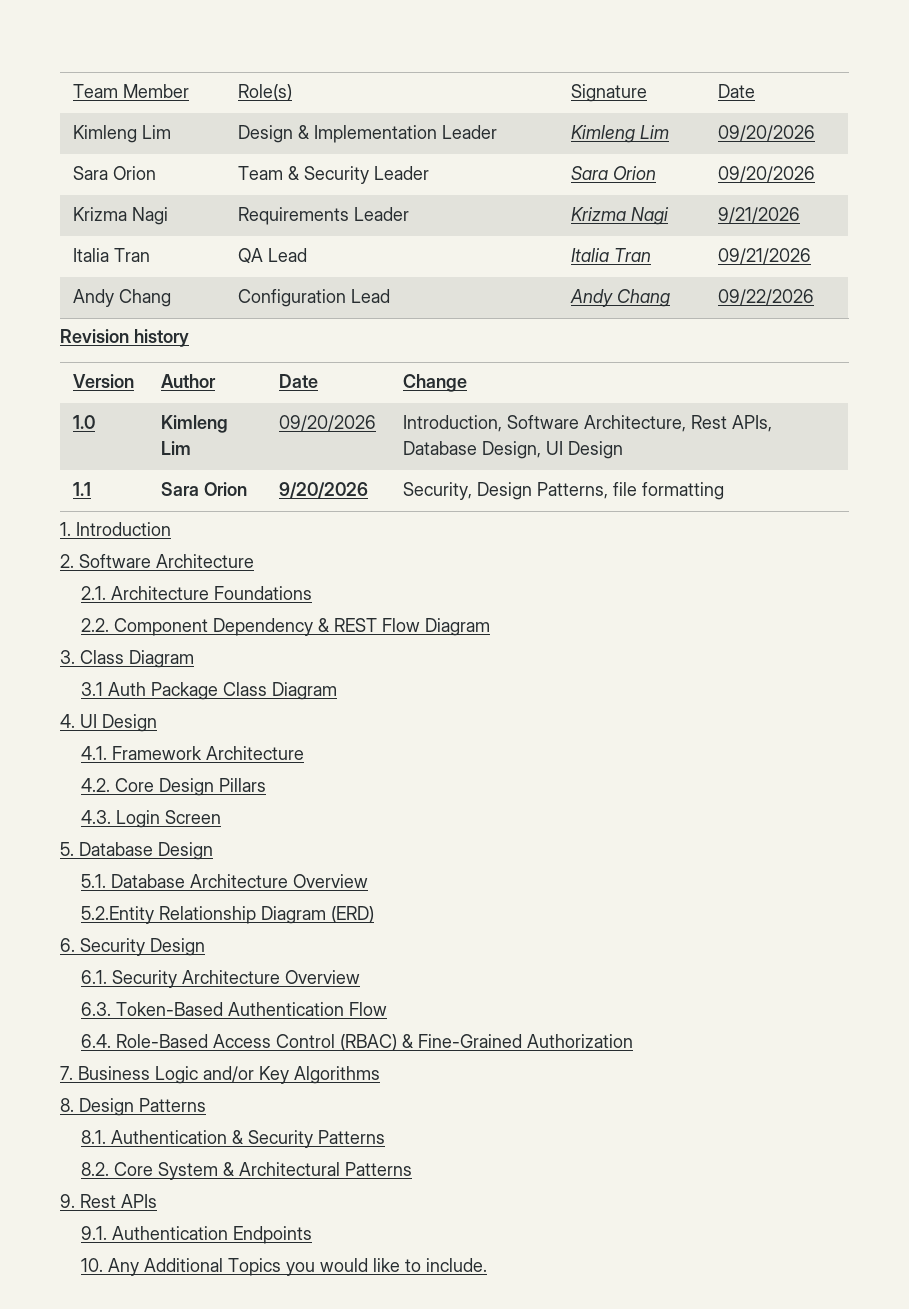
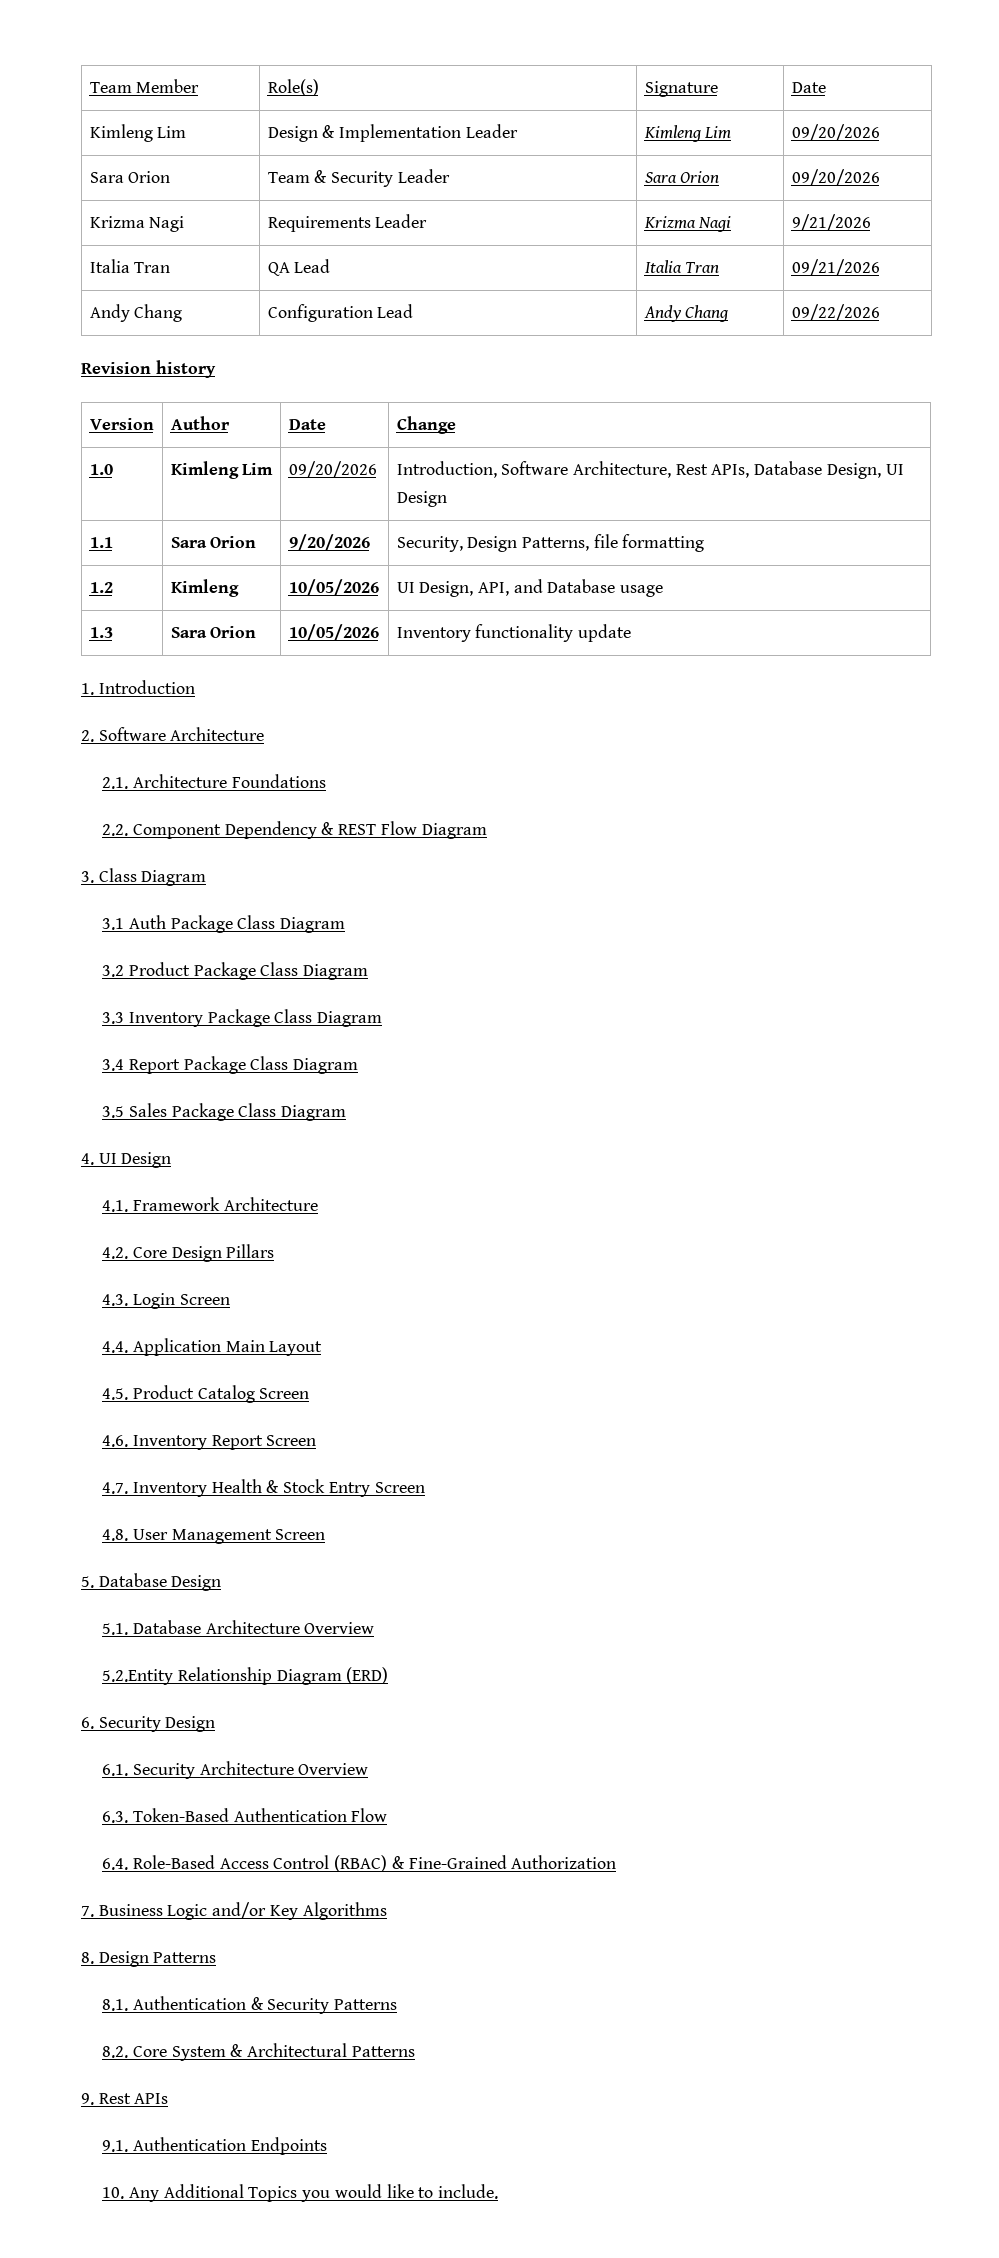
+ 1.2 | Kimleng | 10/05/2026 | UI Design, API, and Database usage
+ 1.3 | Sara Orion | 10/05/2026 | Inventory functionality update
+ 3.2 Product Package Class Diagram
+ 3.3 Inventory Package Class Diagram
+ 3.4 Report Package Class Diagram
+ 3.5 Sales Package Class Diagram
+ 4.4. Application Main Layout
+ 4.5. Product Catalog Screen
+ 4.6. Inventory Report Screen
+ 4.7. Inventory Health & Stock Entry Screen
+ 4.8. User Management Screen

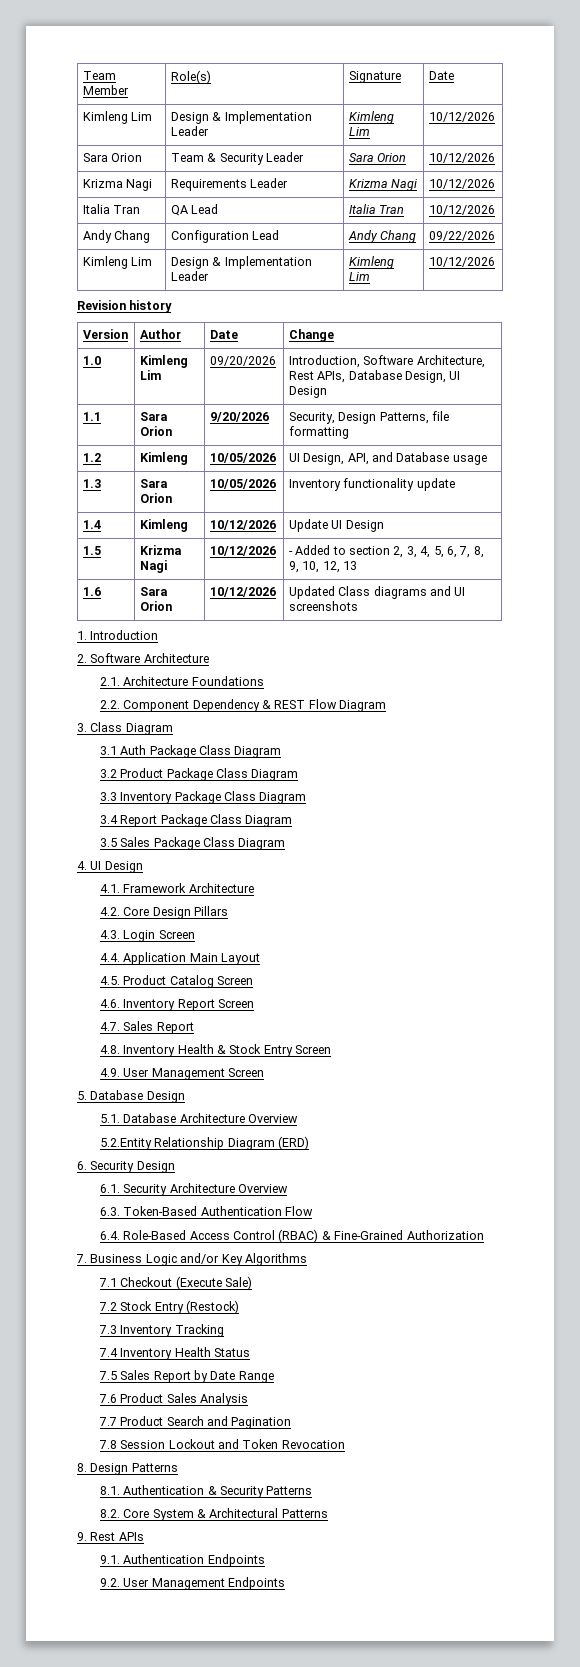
  Team Member | Role(s) | Signature | Date
- Kimleng Lim | Design & Implementation Leader | Kimleng Lim | 09/20/2026
+ Kimleng Lim | Design & Implementation Leader | Kimleng Lim | 10/12/2026
- Sara Orion | Team & Security Leader | Sara Orion | 09/20/2026
+ Sara Orion | Team & Security Leader | Sara Orion | 10/12/2026
- Krizma Nagi | Requirements Leader | Krizma Nagi | 9/21/2026
+ Krizma Nagi | Requirements Leader | Krizma Nagi | 10/12/2026
- Italia Tran | QA Lead | Italia Tran | 09/21/2026
+ Italia Tran | QA Lead | Italia Tran | 10/12/2026
  Andy Chang | Configuration Lead | Andy Chang | 09/22/2026
+ Kimleng Lim | Design & Implementation Leader | Kimleng Lim | 10/12/2026
+ 1.4 | Kimleng | 10/12/2026 | Update UI Design
+ 1.5 | Krizma Nagi | 10/12/2026 | - Added to section 2, 3, 4, 5, 6, 7, 8, 9, 10, 12, 13
+ 1.6 | Sara Orion | 10/12/2026 | Updated Class diagrams and UI screenshots
- 4.7. Inventory Health & Stock Entry Screen
+ 4.7. Sales Report
+ 4.8. Inventory Health & Stock Entry Screen
- 4.8. User Management Screen
+ 4.9. User Management Screen
+ 7.1 Checkout (Execute Sale)
+ 7.2 Stock Entry (Restock)
+ 7.3 Inventory Tracking
+ 7.4 Inventory Health Status
+ 7.5 Sales Report by Date Range
+ 7.6 Product Sales Analysis
+ 7.7 Product Search and Pagination
+ 7.8 Session Lockout and Token Revocation
- 10. Any Additional Topics you would like to include.
+ 9.2. User Management Endpoints

